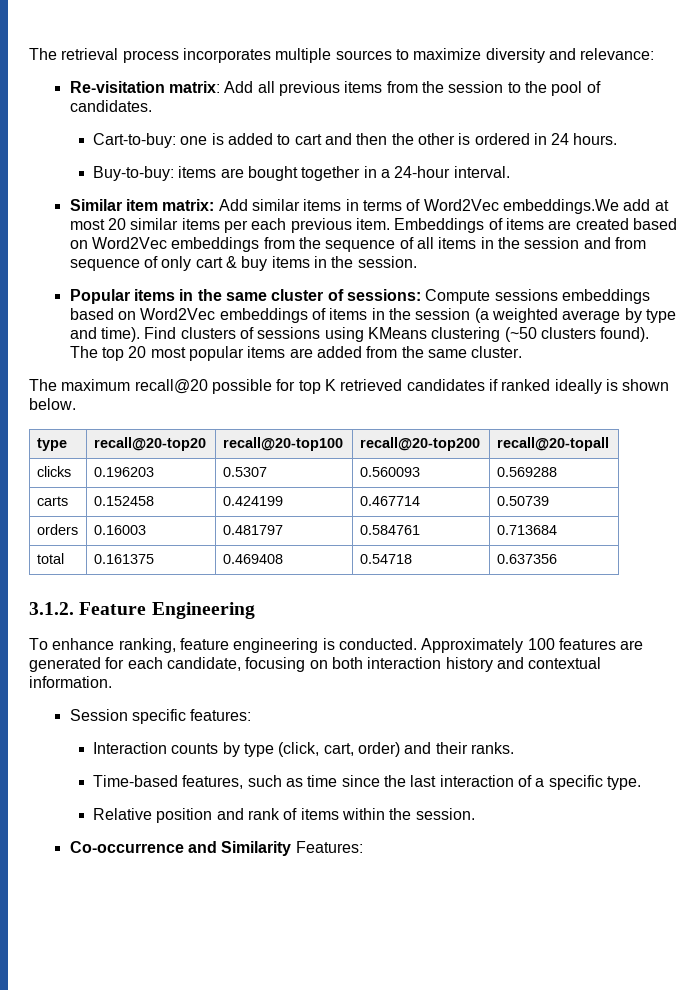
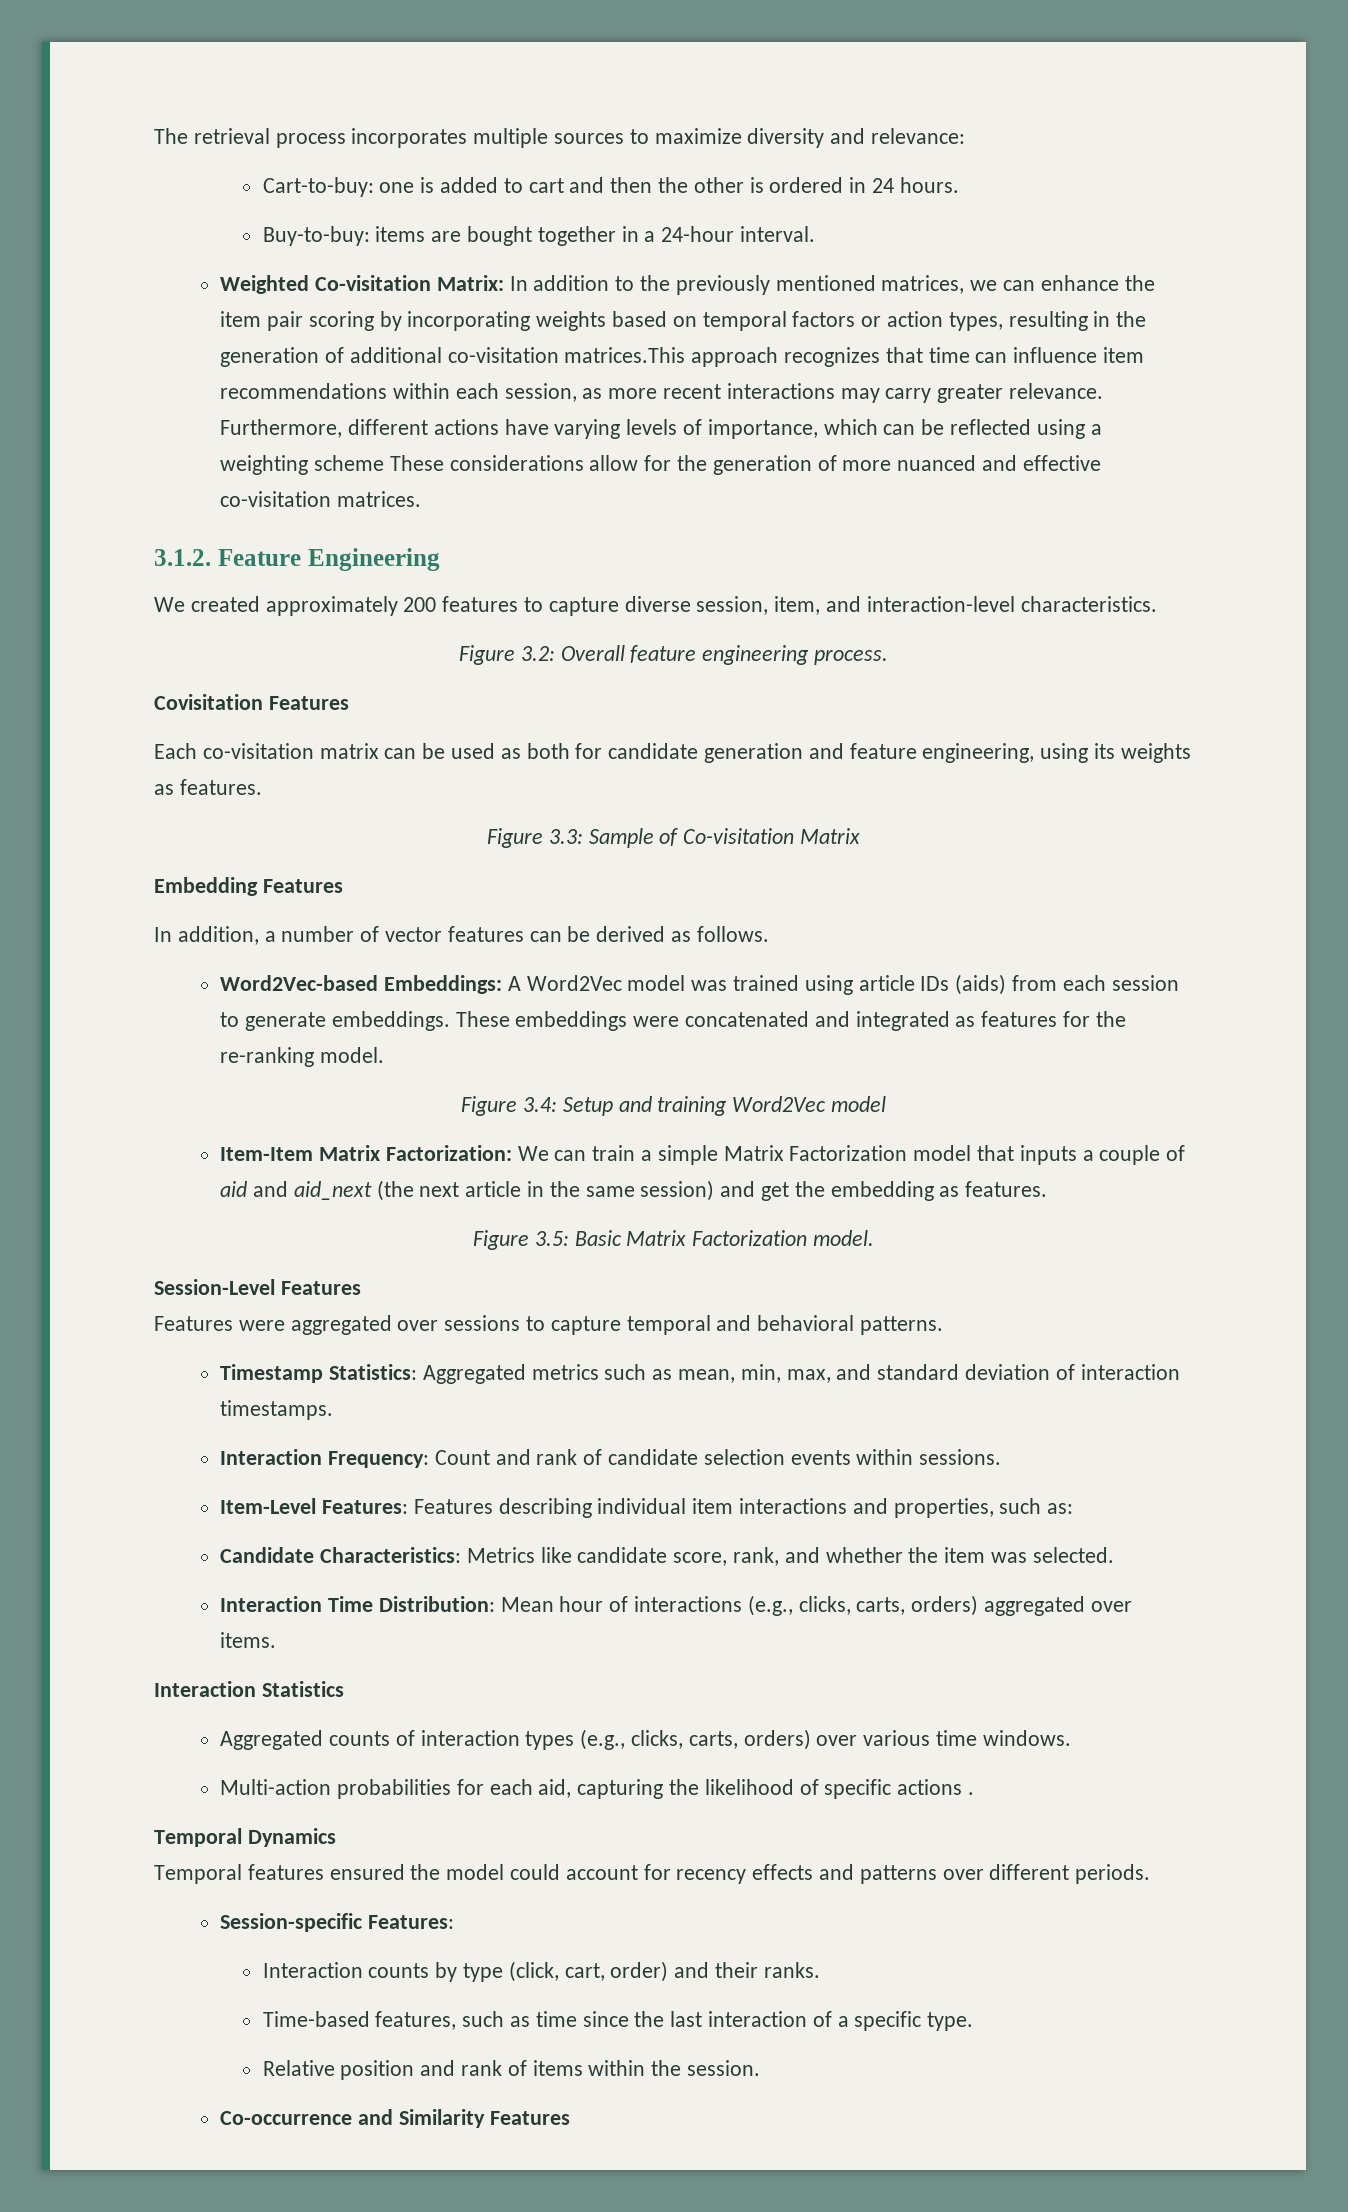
- Re-visitation matrix: Add all previous items from the session to the pool of candidates.
- Similar item matrix: Add similar items in terms of Word2Vec embeddings.We add at most 20 similar items per each previous item. Embeddings of items are created based on Word2Vec embeddings from the sequence of all items in the session and from sequence of only cart & buy items in the session.
- Popular items in the same cluster of sessions: Compute sessions embeddings based on Word2Vec embeddings of items in the session (a weighted average by type and time). Find clusters of sessions using KMeans clustering (~50 clusters found). The top 20 most popular items are added from the same cluster.
- The maximum recall@20 possible for top K retrieved candidates if ranked ideally is shown below.
- type | recall@20-top20 | recall@20-top100 | recall@20-top200 | recall@20-topall
- clicks | 0.196203 | 0.5307 | 0.560093 | 0.569288
- carts | 0.152458 | 0.424199 | 0.467714 | 0.50739
- orders | 0.16003 | 0.481797 | 0.584761 | 0.713684
- total | 0.161375 | 0.469408 | 0.54718 | 0.637356
+ Weighted Co-visitation Matrix: In addition to the previously mentioned matrices, we can enhance the item pair scoring by incorporating weights based on temporal factors or action types, resulting in the generation of additional co-visitation matrices.This approach recognizes that time can influence item recommendations within each session, as more recent interactions may carry greater relevance. Furthermore, different actions have varying levels of importance, which can be reflected using a weighting scheme These considerations allow for the generation of more nuanced and effective co-visitation matrices.
  3.1.2. Feature Engineering
- To enhance ranking, feature engineering is conducted. Approximately 100 features are generated for each candidate, focusing on both interaction history and contextual information.
- Session specific features:
+ We created approximately 200 features to capture diverse session, item, and interaction-level characteristics.
+ Figure 3.2: Overall feature engineering process.
+ Covisitation Features
+ Each co-visitation matrix can be used as both for candidate generation and feature engineering, using its weights as features.
+ Figure 3.3: Sample of Co-visitation Matrix
+ Embedding Features
+ In addition, a number of vector features can be derived as follows.
+ Word2Vec-based Embeddings: A Word2Vec model was trained using article IDs (aids) from each session to generate embeddings. These embeddings were concatenated and integrated as features for the re-ranking model.
+ Figure 3.4: Setup and training Word2Vec model
+ Item-Item Matrix Factorization: We can train a simple Matrix Factorization model that inputs a couple of aid and aid_next (the next article in the same session) and get the embedding as features.
+ Figure 3.5: Basic Matrix Factorization model.
+ Session-Level Features
+ Features were aggregated over sessions to capture temporal and behavioral patterns.
+ Timestamp Statistics: Aggregated metrics such as mean, min, max, and standard deviation of interaction timestamps.
+ Interaction Frequency: Count and rank of candidate selection events within sessions.
+ Item-Level Features: Features describing individual item interactions and properties, such as:
+ Candidate Characteristics: Metrics like candidate score, rank, and whether the item was selected.
+ Interaction Time Distribution: Mean hour of interactions (e.g., clicks, carts, orders) aggregated over items.
+ Interaction Statistics
+ Aggregated counts of interaction types (e.g., clicks, carts, orders) over various time windows.
+ Multi-action probabilities for each aid, capturing the likelihood of specific actions .
+ Temporal Dynamics
+ Temporal features ensured the model could account for recency effects and patterns over different periods.
+ Session-specific Features:
- Co-occurrence and Similarity Features:
+ Co-occurrence and Similarity Features

